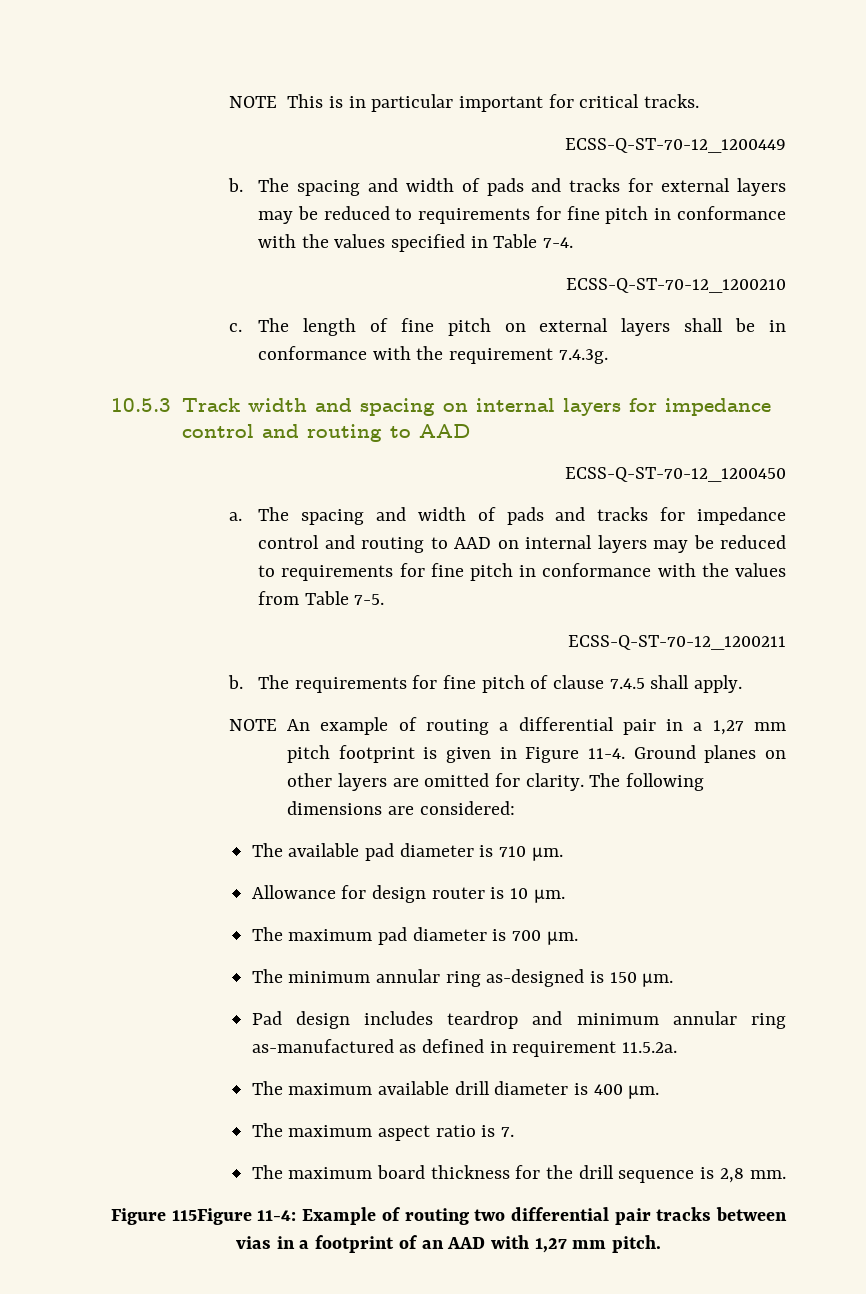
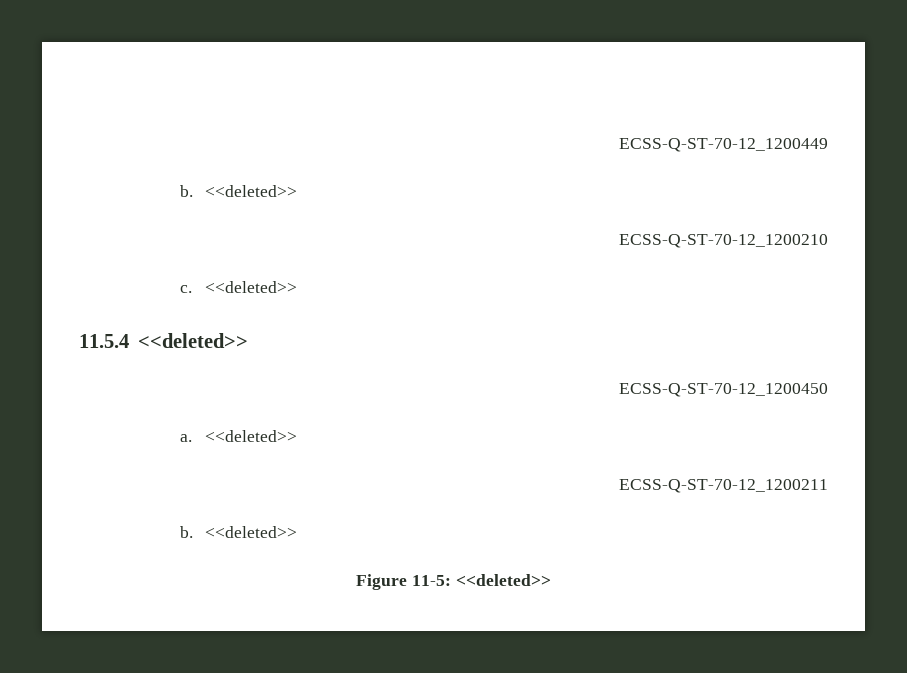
- NOTE This is in particular important for critical tracks.
  ECSS-Q-ST-70-12_1200449
- b. The spacing and width of pads and tracks for external layers may be reduced to requirements for fine pitch in conformance with the values specified in Table 7-4.
+ b. <<deleted>>
  ECSS-Q-ST-70-12_1200210
- c. The length of fine pitch on external layers shall be in conformance with the requirement 7.4.3g.
- 10.5.3 Track width and spacing on internal layers for impedance control and routing to AAD
+ c. <<deleted>>
+ 11.5.4 <<deleted>>
  ECSS-Q-ST-70-12_1200450
- a. The spacing and width of pads and tracks for impedance control and routing to AAD on internal layers may be reduced to requirements for fine pitch in conformance with the values from Table 7-5.
+ a. <<deleted>>
  ECSS-Q-ST-70-12_1200211
- b. The requirements for fine pitch of clause 7.4.5 shall apply.
- NOTE An example of routing a differential pair in a 1,27 mm pitch footprint is given in Figure 11-4. Ground planes on other layers are omitted for clarity. The following dimensions are considered:
- The available pad diameter is 710 μm.
- Allowance for design router is 10 μm.
- The maximum pad diameter is 700 μm.
- The minimum annular ring as-designed is 150 μm.
- Pad design includes teardrop and minimum annular ring as-manufactured as defined in requirement 11.5.2a.
- The maximum available drill diameter is 400 μm.
- The maximum aspect ratio is 7.
- The maximum board thickness for the drill sequence is 2,8 mm.
- Figure 115Figure 11-4: Example of routing two differential pair tracks between vias in a footprint of an AAD with 1,27 mm pitch.
+ b. <<deleted>>
+ Figure 11-5: <<deleted>>

